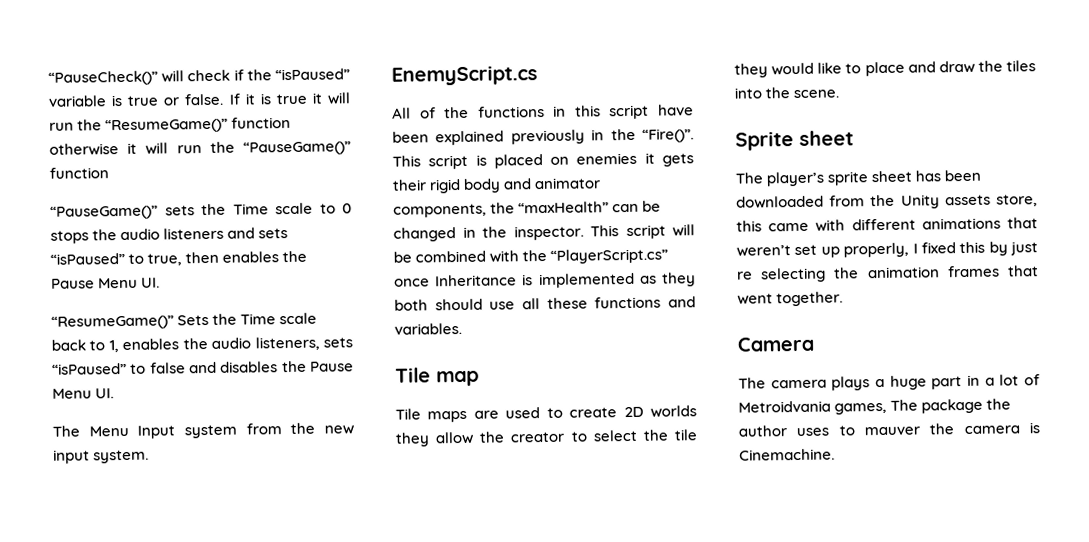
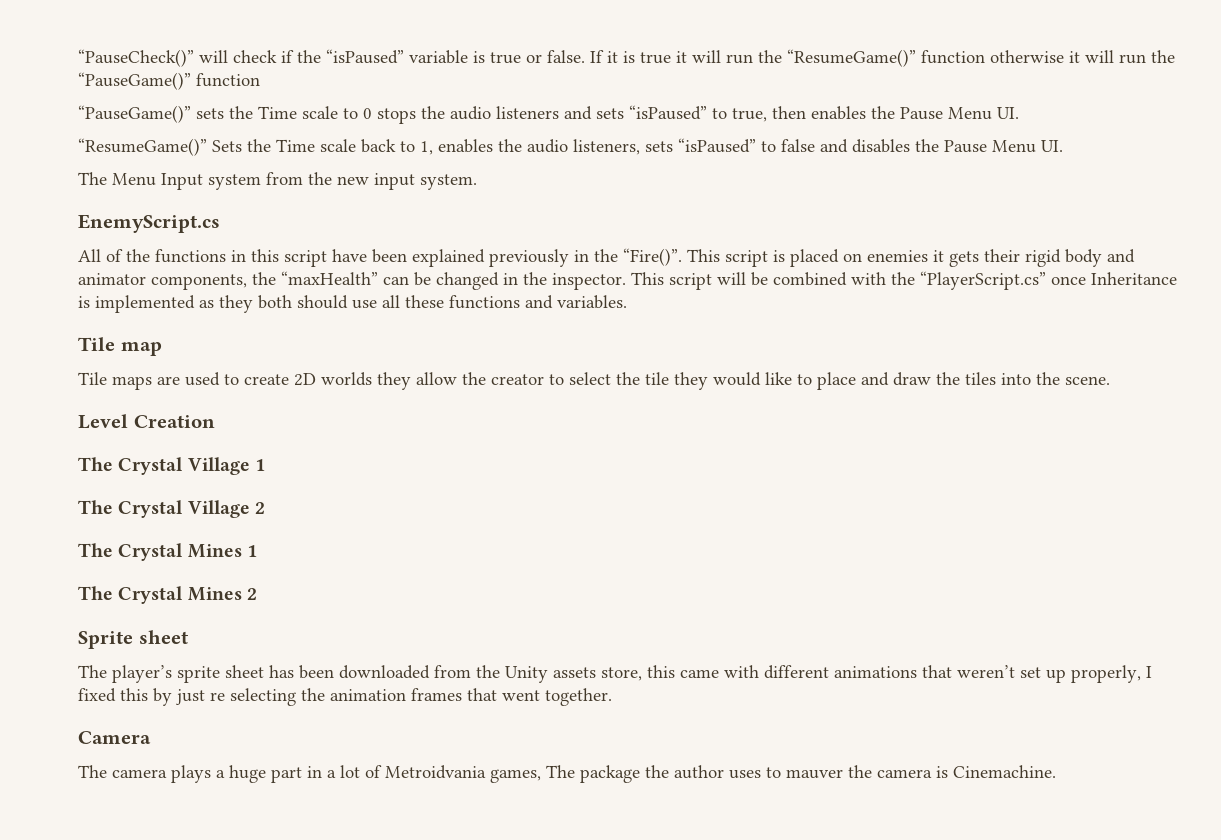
+ Level Creation
+ The Crystal Village 1
+ The Crystal Village 2
+ The Crystal Mines 1
+ The Crystal Mines 2

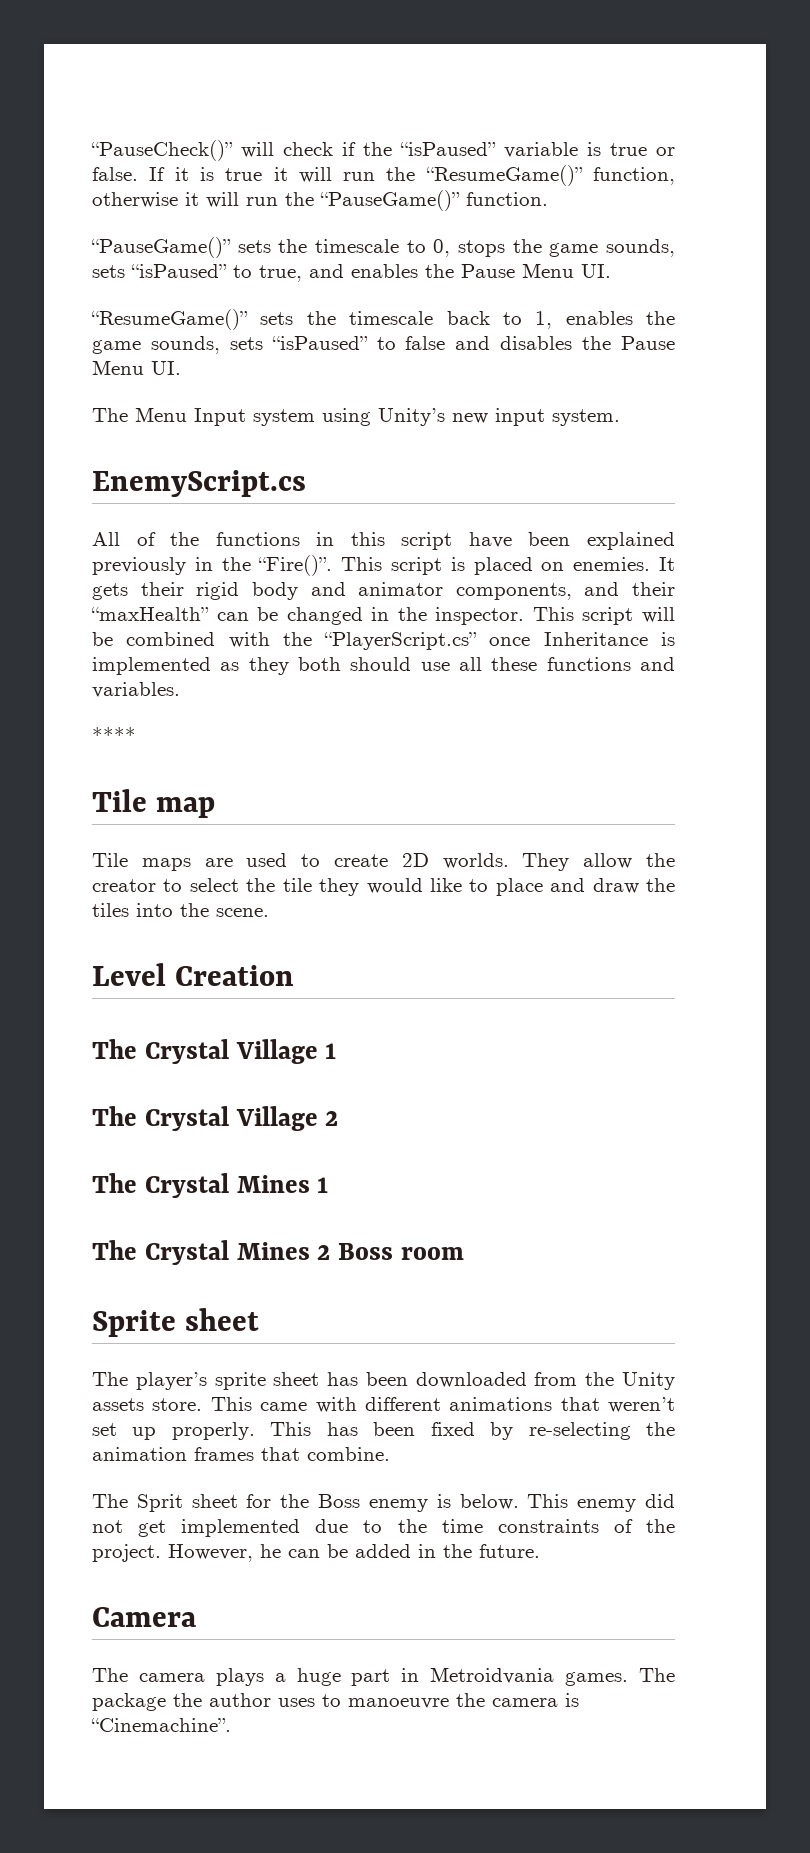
- If it is true it will run the “ResumeGame()” function otherwise it will run the “PauseGame()” function
+ If it is true it will run the “ResumeGame()” function, otherwise it will run the “PauseGame()” function.
- “PauseGame()” sets the Time scale to 0 stops the audio listeners and sets “isPaused” to true, then enables the Pause Menu UI.
+ “PauseGame()” sets the timescale to 0, stops the game sounds, sets “isPaused” to true, and enables the Pause Menu UI.
- “ResumeGame()” Sets the Time scale back to 1, enables the audio listeners, sets “isPaused” to false and disables the Pause Menu UI.
+ “ResumeGame()” sets the timescale back to 1, enables the game sounds, sets “isPaused” to false and disables the Pause Menu UI.
- The Menu Input system from the new input system.
+ The Menu Input system using Unity’s new input system.
- This script is placed on enemies it gets their rigid body and animator components, the “maxHealth” can be changed in the inspector.
+ This script is placed on enemies. It gets their rigid body and animator components, and their “maxHealth” can be changed in the inspector.
+ ****
- Tile maps are used to create 2D worlds they allow the creator to select the tile they would like to place and draw the tiles into the scene.
+ Tile maps are used to create 2D worlds. They allow the creator to select the tile they would like to place and draw the tiles into the scene.
- The Crystal Mines 2
+ The Crystal Mines 2 Boss room
- The player’s sprite sheet has been downloaded from the Unity assets store, this came with different animations that weren’t set up properly, I fixed this by just re selecting the animation frames that went together.
+ The player’s sprite sheet has been downloaded from the Unity assets store. This came with different animations that weren’t set up properly. This has been fixed by re-selecting the animation frames that combine.
+ The Sprit sheet for the Boss enemy is below. This enemy did not get implemented due to the time constraints of the project. However, he can be added in the future.
- The camera plays a huge part in a lot of Metroidvania games, The package the author uses to mauver the camera is Cinemachine.
+ The camera plays a huge part in Metroidvania games. The package the author uses to manoeuvre the camera is “Cinemachine”.

